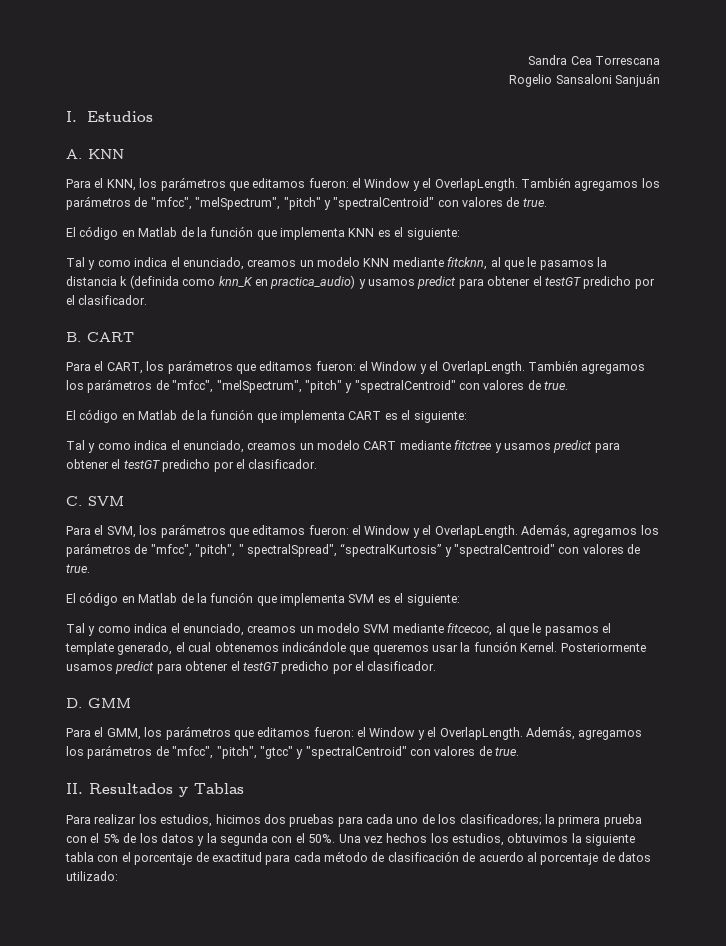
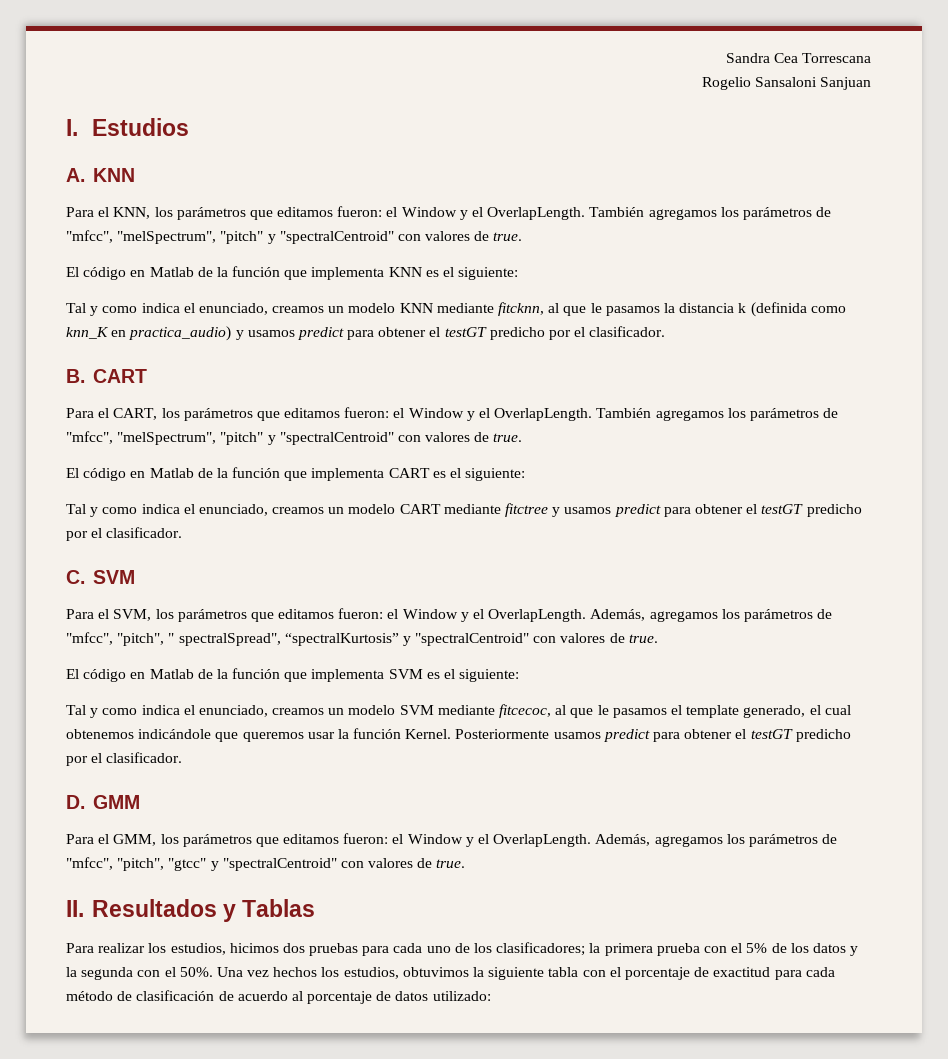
- Rogelio Sansaloni Sanjuán
+ Rogelio Sansaloni Sanjuan

